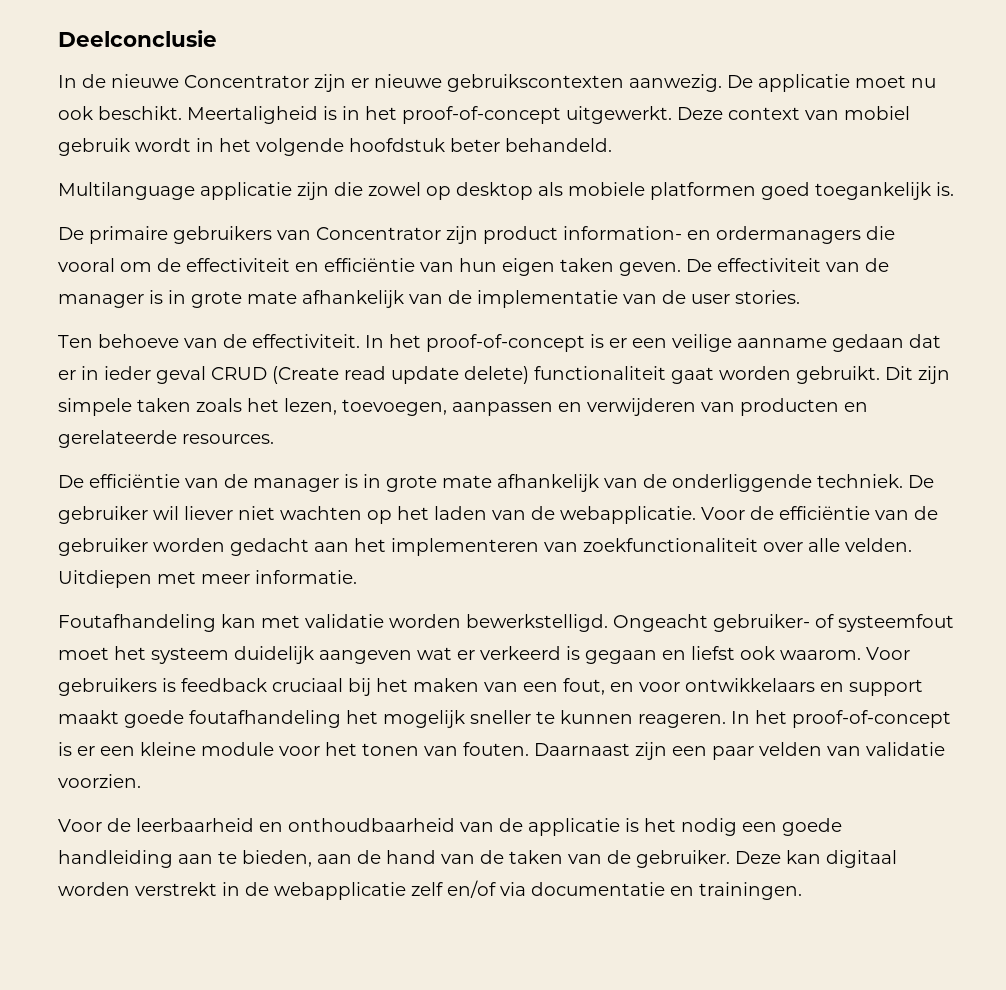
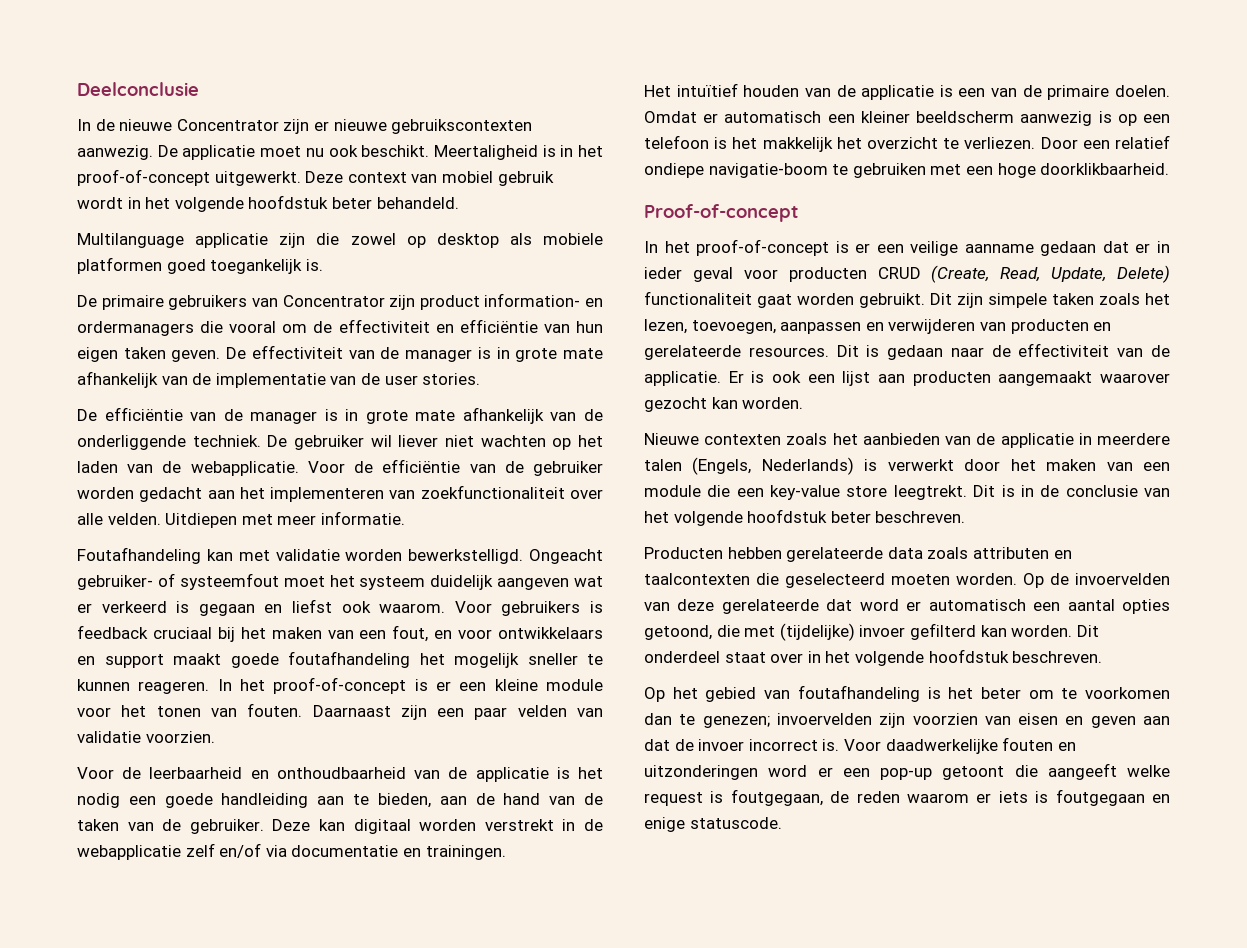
- Ten behoeve van de effectiviteit. In het proof-of-concept is er een veilige aanname gedaan dat er in ieder geval CRUD (Create read update delete) functionaliteit gaat worden gebruikt. Dit zijn simpele taken zoals het lezen, toevoegen, aanpassen en verwijderen van producten en gerelateerde resources.
+ Het intuïtief houden van de applicatie is een van de primaire doelen. Omdat er automatisch een kleiner beeldscherm aanwezig is op een telefoon is het makkelijk het overzicht te verliezen. Door een relatief ondiepe navigatie-boom te gebruiken met een hoge doorklikbaarheid.
+ Proof-of-concept
+ In het proof-of-concept is er een veilige aanname gedaan dat er in ieder geval voor producten CRUD (Create, Read, Update, Delete) functionaliteit gaat worden gebruikt. Dit zijn simpele taken zoals het lezen, toevoegen, aanpassen en verwijderen van producten en gerelateerde resources. Dit is gedaan naar de effectiviteit van de applicatie. Er is ook een lijst aan producten aangemaakt waarover gezocht kan worden.
+ Nieuwe contexten zoals het aanbieden van de applicatie in meerdere talen (Engels, Nederlands) is verwerkt door het maken van een module die een key-value store leegtrekt. Dit is in de conclusie van het volgende hoofdstuk beter beschreven.
+ Producten hebben gerelateerde data zoals attributen en taalcontexten die geselecteerd moeten worden. Op de invoervelden van deze gerelateerde dat word er automatisch een aantal opties getoond, die met (tijdelijke) invoer gefilterd kan worden. Dit onderdeel staat over in het volgende hoofdstuk beschreven.
+ Op het gebied van foutafhandeling is het beter om te voorkomen dan te genezen; invoervelden zijn voorzien van eisen en geven aan dat de invoer incorrect is. Voor daadwerkelijke fouten en uitzonderingen word er een pop-up getoont die aangeeft welke request is foutgegaan, de reden waarom er iets is foutgegaan en enige statuscode.

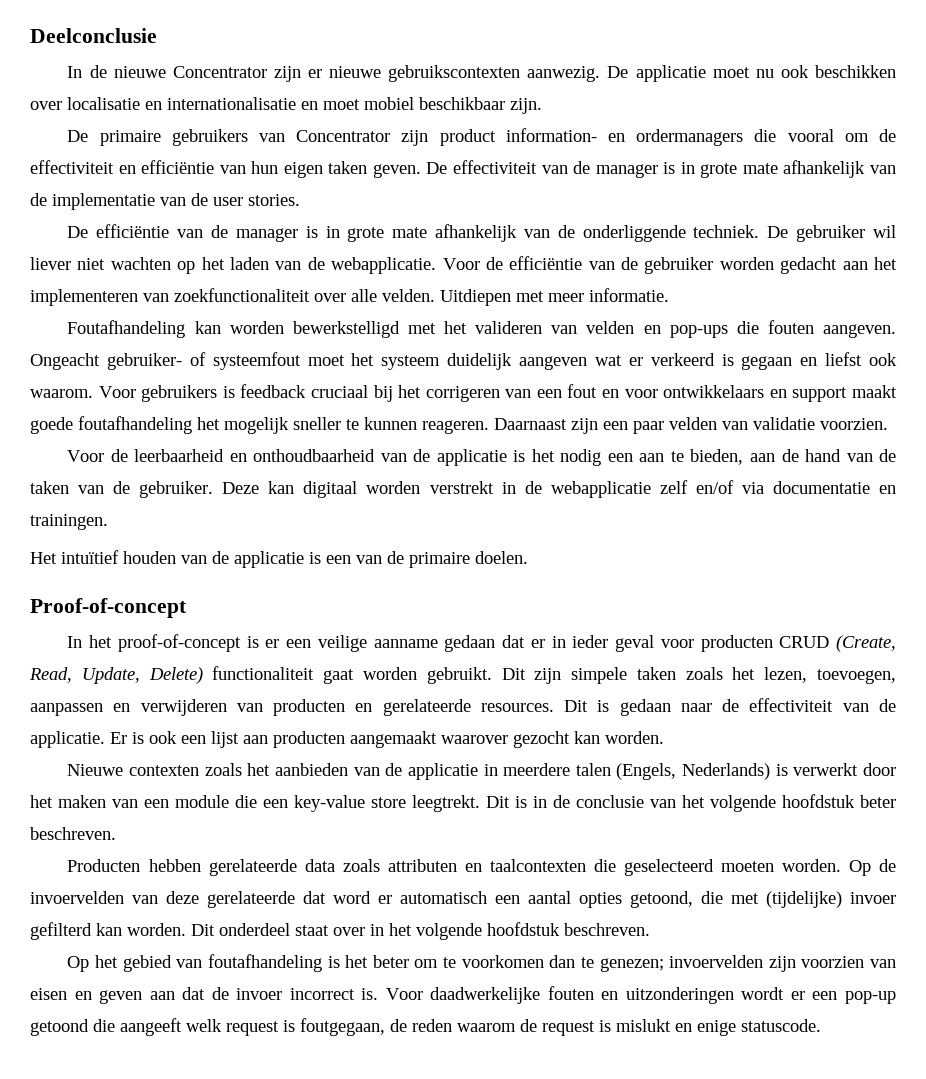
- De applicatie moet nu ook beschikt. Meertaligheid is in het proof-of-concept uitgewerkt. Deze context van mobiel gebruik wordt in het volgende hoofdstuk beter behandeld.
- Multilanguage applicatie zijn die zowel op desktop als mobiele platformen goed toegankelijk is.
+ De applicatie moet nu ook beschikken over localisatie en internationalisatie en moet mobiel beschikbaar zijn.
- Foutafhandeling kan met validatie worden bewerkstelligd.
+ Foutafhandeling kan worden bewerkstelligd met het valideren van velden en pop-ups die fouten aangeven.
- Voor gebruikers is feedback cruciaal bij het maken van een fout, en voor ontwikkelaars en support maakt goede foutafhandeling het mogelijk sneller te kunnen reageren.
+ Voor gebruikers is feedback cruciaal bij het corrigeren van een fout en voor ontwikkelaars en support maakt goede foutafhandeling het mogelijk sneller te kunnen reageren.
- In het proof-of-concept is er een kleine module voor het tonen van fouten.
- Voor de leerbaarheid en onthoudbaarheid van de applicatie is het nodig een goede handleiding aan te bieden, aan de hand van de taken van de gebruiker.
+ Voor de leerbaarheid en onthoudbaarheid van de applicatie is het nodig een aan te bieden, aan de hand van de taken van de gebruiker.
- Omdat er automatisch een kleiner beeldscherm aanwezig is op een telefoon is het makkelijk het overzicht te verliezen. Door een relatief ondiepe navigatie-boom te gebruiken met een hoge doorklikbaarheid.
- Voor daadwerkelijke fouten en uitzonderingen word er een pop-up getoont die aangeeft welke request is foutgegaan, de reden waarom er iets is foutgegaan en enige statuscode.
+ Voor daadwerkelijke fouten en uitzonderingen wordt er een pop-up getoond die aangeeft welk request is foutgegaan, de reden waarom de request is mislukt en enige statuscode.

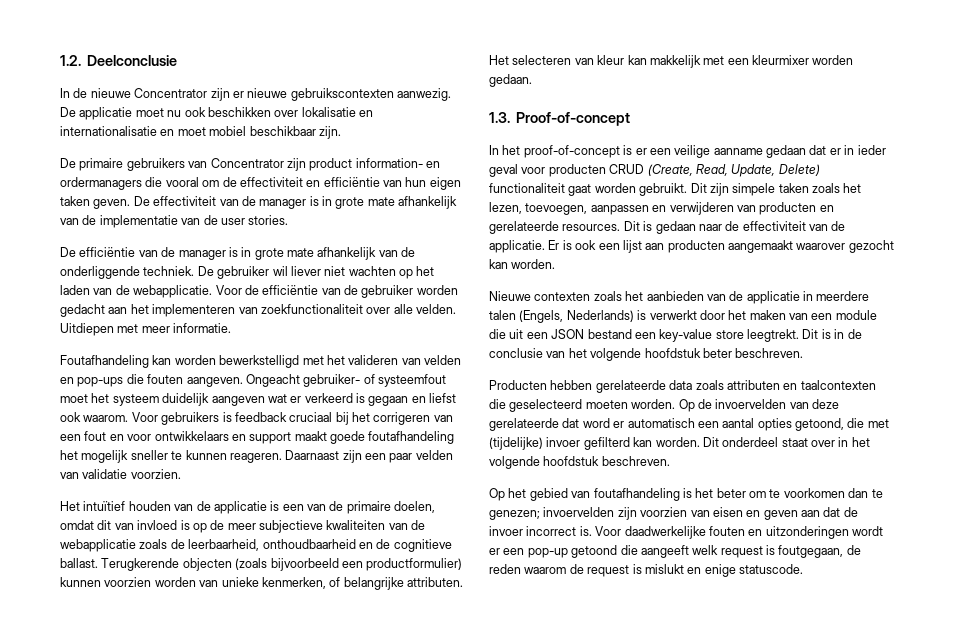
- Deelconclusie
+ 1.2. Deelconclusie
- De applicatie moet nu ook beschikken over localisatie en internationalisatie en moet mobiel beschikbaar zijn.
+ De applicatie moet nu ook beschikken over lokalisatie en internationalisatie en moet mobiel beschikbaar zijn.
- Voor de leerbaarheid en onthoudbaarheid van de applicatie is het nodig een aan te bieden, aan de hand van de taken van de gebruiker. Deze kan digitaal worden verstrekt in de webapplicatie zelf en/of via documentatie en trainingen.
- Het intuïtief houden van de applicatie is een van de primaire doelen.
- Proof-of-concept
+ Het intuïtief houden van de applicatie is een van de primaire doelen, omdat dit van invloed is op de meer subjectieve kwaliteiten van de webapplicatie zoals de leerbaarheid, onthoudbaarheid en de cognitieve ballast. Terugkerende objecten (zoals bijvoorbeeld een productformulier) kunnen voorzien worden van unieke kenmerken, of belangrijke attributen. Het selecteren van kleur kan makkelijk met een kleurmixer worden gedaan.
+ 1.3. Proof-of-concept
- Nieuwe contexten zoals het aanbieden van de applicatie in meerdere talen (Engels, Nederlands) is verwerkt door het maken van een module die een key-value store leegtrekt.
+ Nieuwe contexten zoals het aanbieden van de applicatie in meerdere talen (Engels, Nederlands) is verwerkt door het maken van een module die uit een JSON bestand een key-value store leegtrekt.

